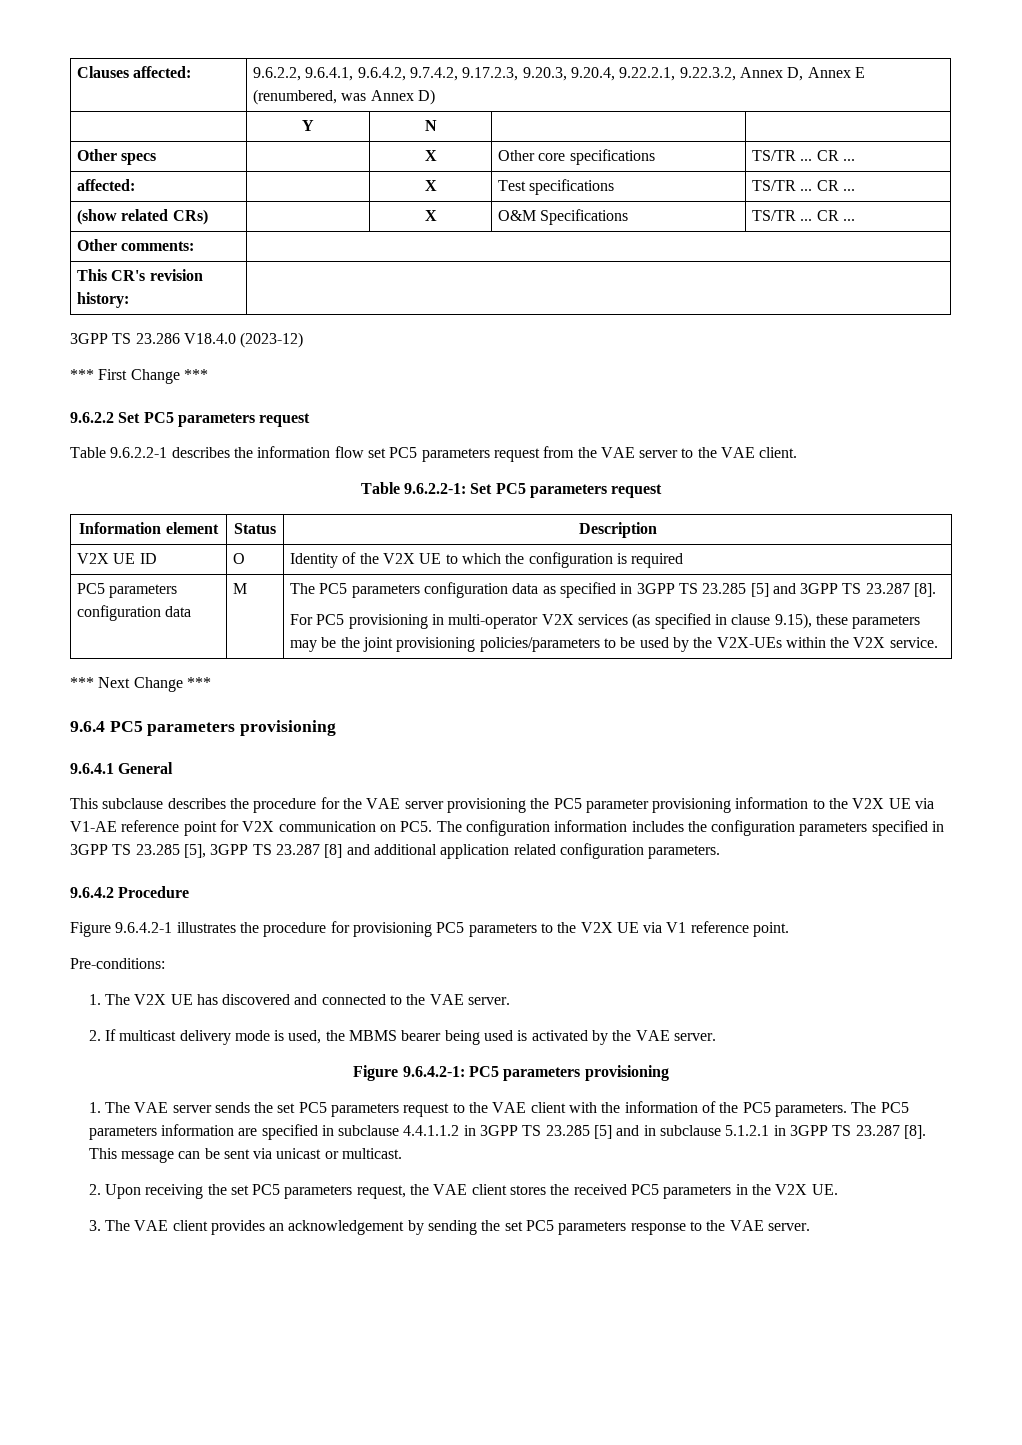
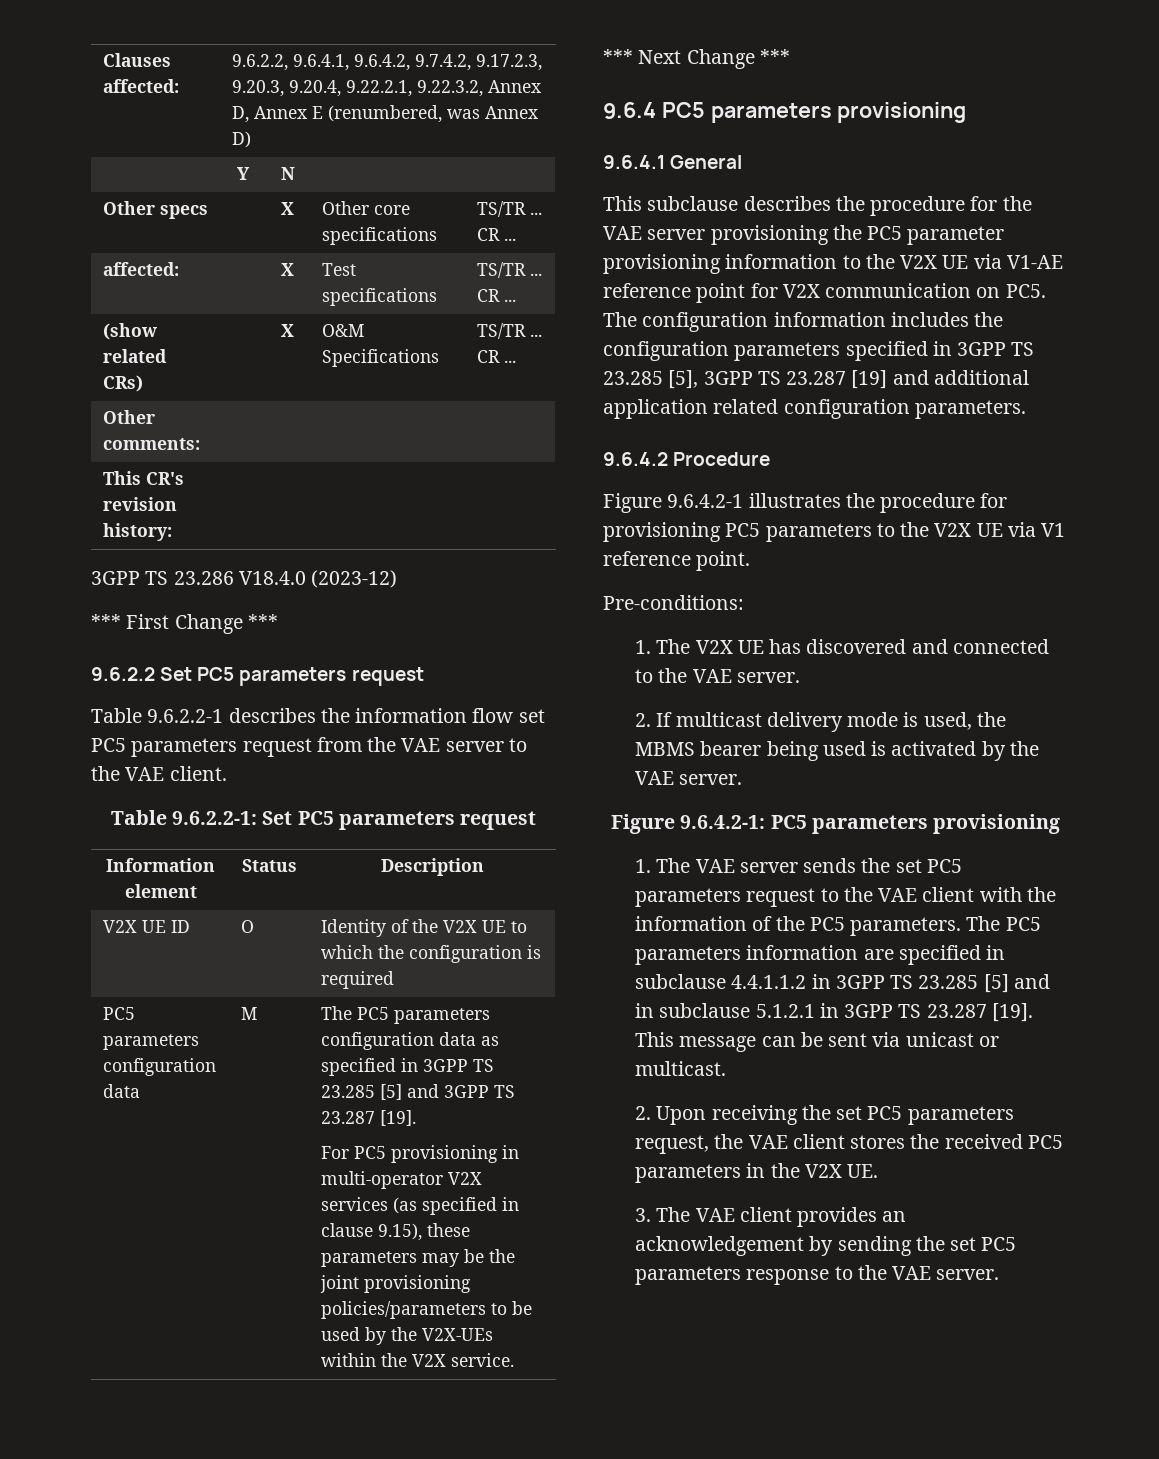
- The PC5 parameters configuration data as specified in 3GPP TS 23.285 [5] and 3GPP TS 23.287 [8].
+ The PC5 parameters configuration data as specified in 3GPP TS 23.285 [5] and 3GPP TS 23.287 [19].
- This subclause describes the procedure for the VAE server provisioning the PC5 parameter provisioning information to the V2X UE via V1-AE reference point for V2X communication on PC5. The configuration information includes the configuration parameters specified in 3GPP TS 23.285 [5], 3GPP TS 23.287 [8] and additional application related configuration parameters.
+ This subclause describes the procedure for the VAE server provisioning the PC5 parameter provisioning information to the V2X UE via V1-AE reference point for V2X communication on PC5. The configuration information includes the configuration parameters specified in 3GPP TS 23.285 [5], 3GPP TS 23.287 [19] and additional application related configuration parameters.
- The PC5 parameters information are specified in subclause 4.4.1.1.2 in 3GPP TS 23.285 [5] and in subclause 5.1.2.1 in 3GPP TS 23.287 [8].
+ The PC5 parameters information are specified in subclause 4.4.1.1.2 in 3GPP TS 23.285 [5] and in subclause 5.1.2.1 in 3GPP TS 23.287 [19].

